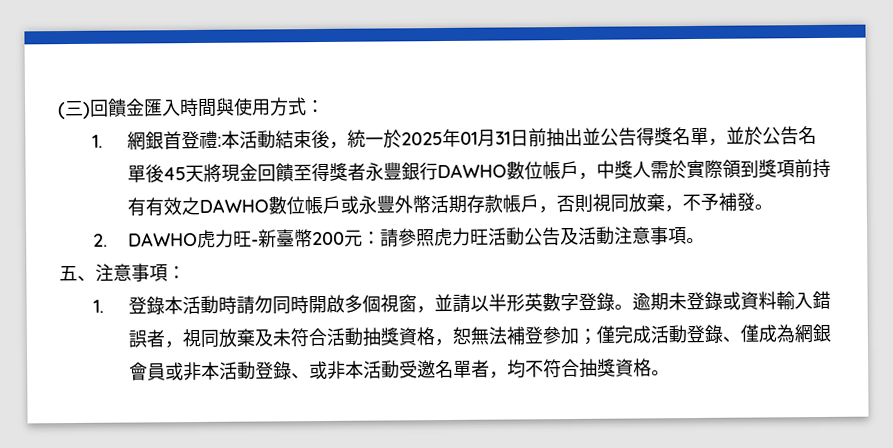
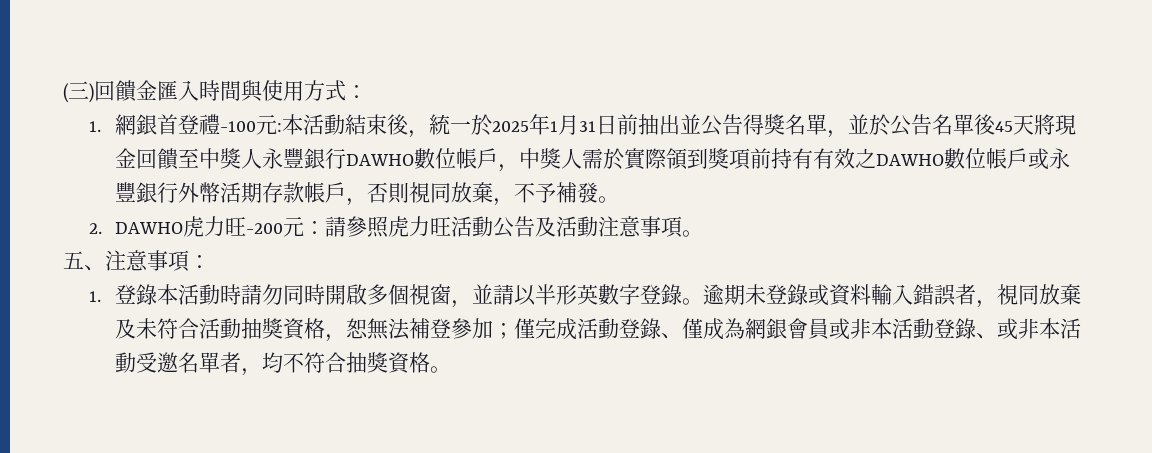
- 1.網銀首登禮:本活動結束後，統一於2025年01月31日前抽出並公告得獎名單，並於公告名單後45天將現金回饋至得獎者永豐銀行DAWHO數位帳戶，中獎人需於實際領到獎項前持有有效之DAWHO數位帳戶或永豐外幣活期存款帳戶，否則視同放棄，不予補發。
+ 1.網銀首登禮-100元:本活動結束後，統一於2025年1月31日前抽出並公告得獎名單，並於公告名單後45天將現金回饋至中獎人永豐銀行DAWHO數位帳戶，中獎人需於實際領到獎項前持有有效之DAWHO數位帳戶或永豐銀行外幣活期存款帳戶，否則視同放棄，不予補發。
- 2. DAWHO虎力旺-新臺幣200元：請參照虎力旺活動公告及活動注意事項。
+ 2. DAWHO虎力旺-200元：請參照虎力旺活動公告及活動注意事項。

